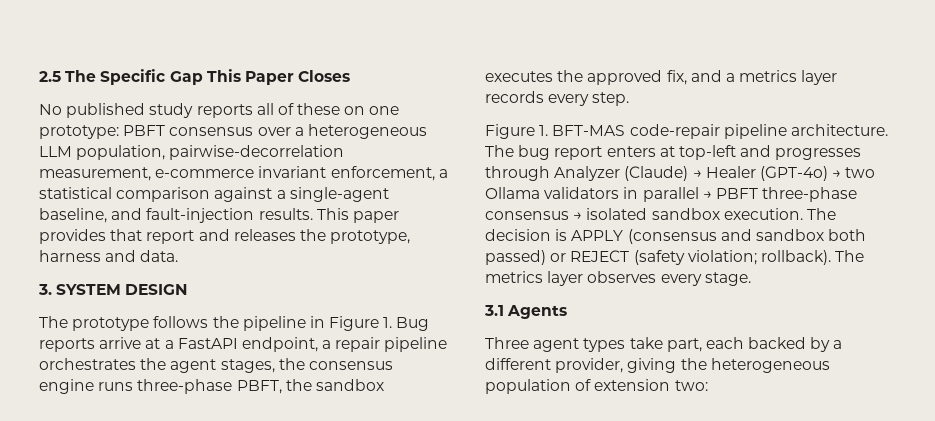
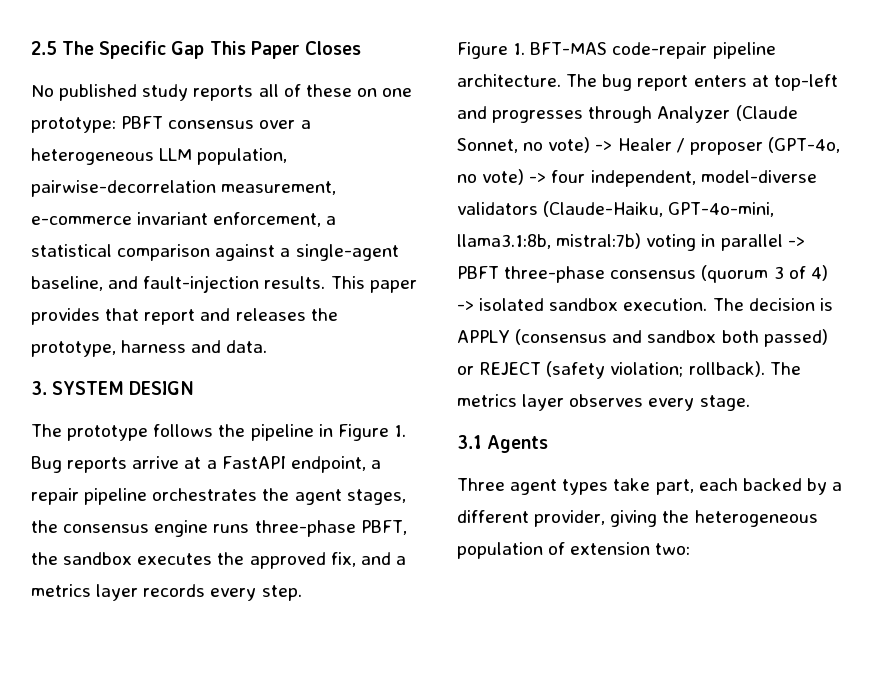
- The bug report enters at top-left and progresses through Analyzer (Claude) → Healer (GPT-4o) → two Ollama validators in parallel → PBFT three-phase consensus → isolated sandbox execution.
+ The bug report enters at top-left and progresses through Analyzer (Claude Sonnet, no vote) -> Healer / proposer (GPT-4o, no vote) -> four independent, model-diverse validators (Claude-Haiku, GPT-4o-mini, llama3.1:8b, mistral:7b) voting in parallel -> PBFT three-phase consensus (quorum 3 of 4) -> isolated sandbox execution.

